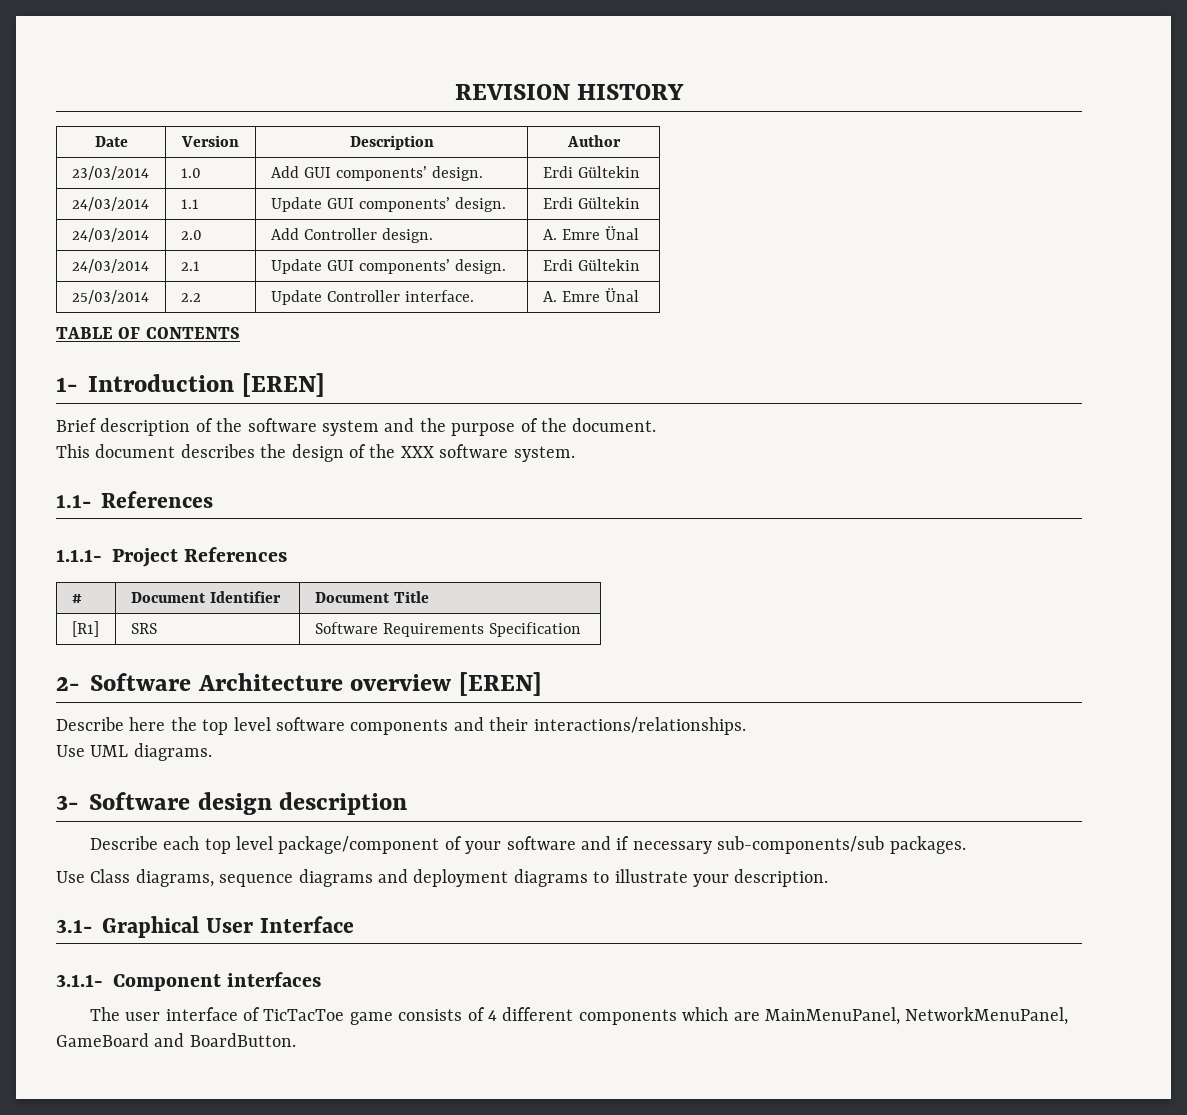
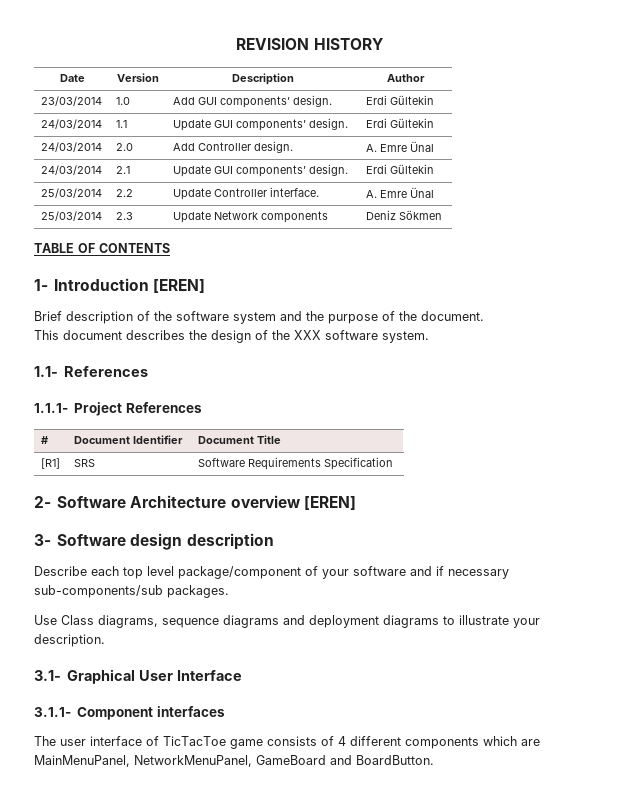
+ 25/03/2014 | 2.3 | Update Network components | Deniz Sökmen
- Describe here the top level software components and their interactions/relationships.
- Use UML diagrams.

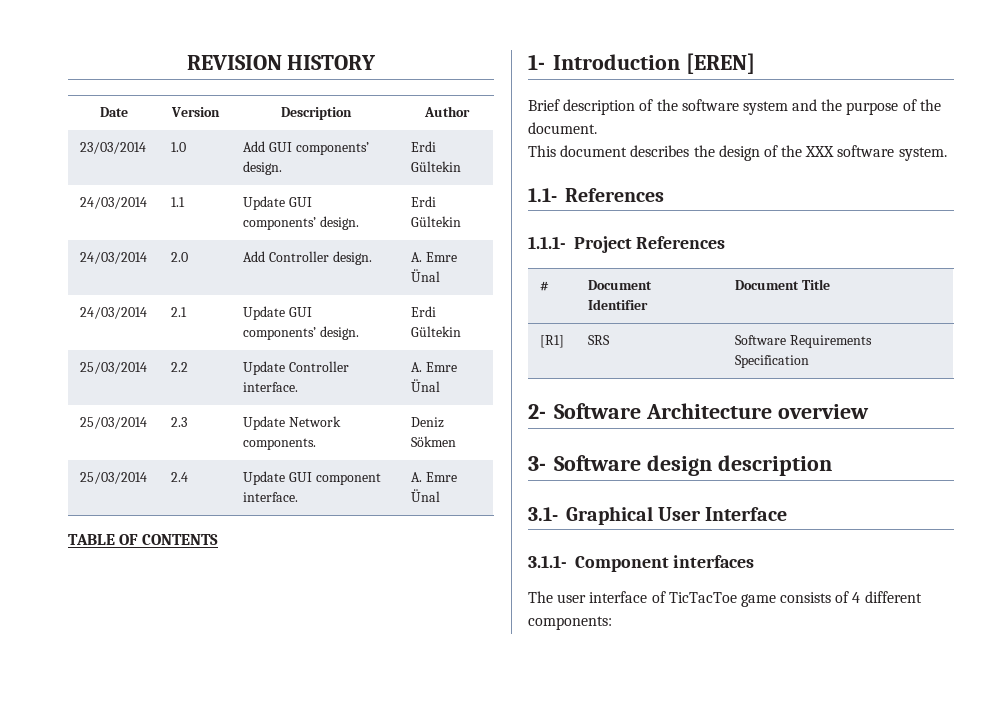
- 25/03/2014 | 2.3 | Update Network components | Deniz Sökmen
+ 25/03/2014 | 2.3 | Update Network components. | Deniz Sökmen
+ 25/03/2014 | 2.4 | Update GUI component interface. | A. Emre Ünal
- 2- Software Architecture overview [EREN]
+ 2- Software Architecture overview
- Describe each top level package/component of your software and if necessary sub-components/sub packages.
- Use Class diagrams, sequence diagrams and deployment diagrams to illustrate your description.
- The user interface of TicTacToe game consists of 4 different components which are MainMenuPanel, NetworkMenuPanel, GameBoard and BoardButton.
+ The user interface of TicTacToe game consists of 4 different components:

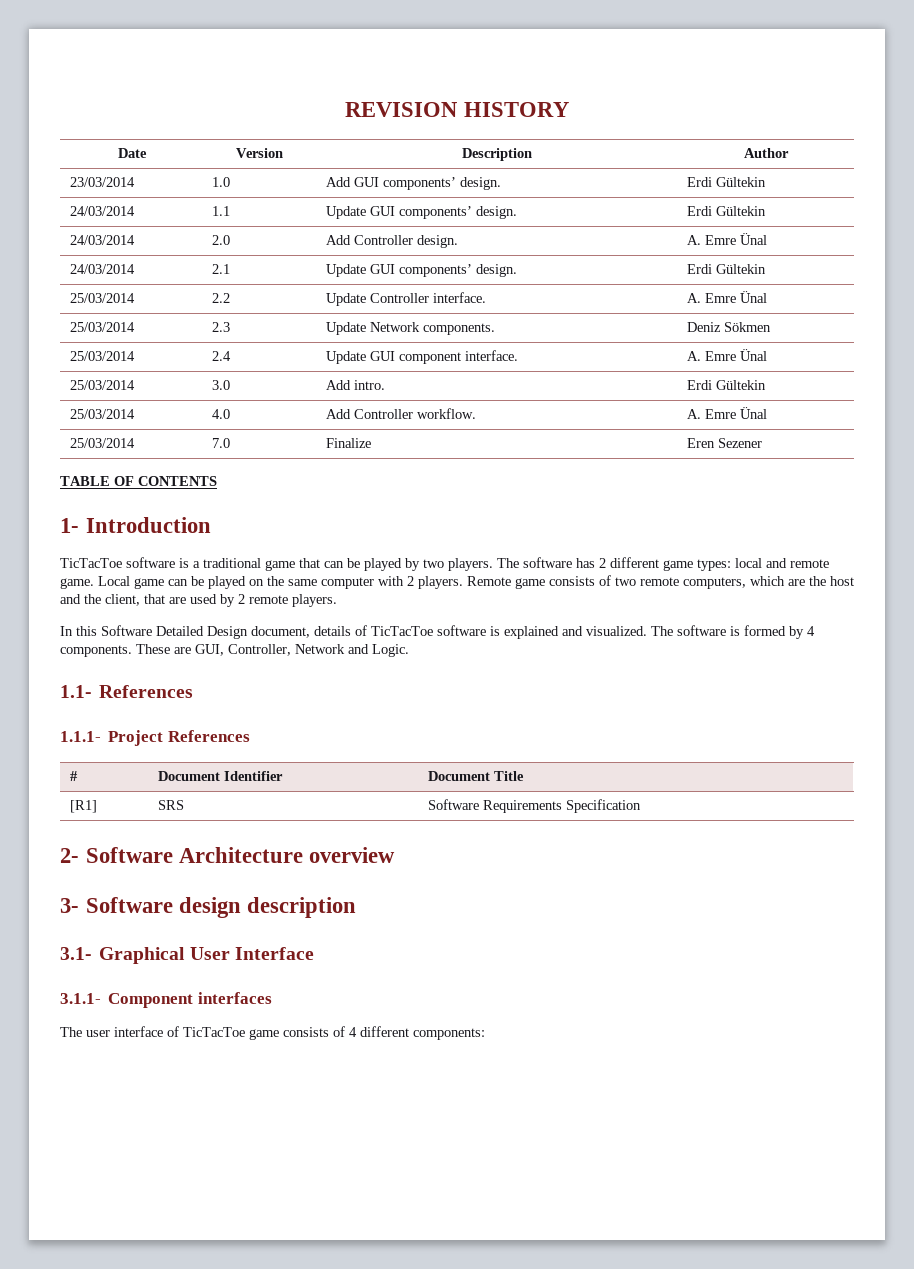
+ 25/03/2014 | 3.0 | Add intro. | Erdi Gültekin
+ 25/03/2014 | 4.0 | Add Controller workflow. | A. Emre Ünal
+ 25/03/2014 | 7.0 | Finalize | Eren Sezener
- 1- Introduction [EREN]
- Brief description of the software system and the purpose of the document.
- This document describes the design of the XXX software system.
+ 1- Introduction
+ TicTacToe software is a traditional game that can be played by two players. The software has 2 different game types: local and remote game. Local game can be played on the same computer with 2 players. Remote game consists of two remote computers, which are the host and the client, that are used by 2 remote players.
+ In this Software Detailed Design document, details of TicTacToe software is explained and visualized. The software is formed by 4 components. These are GUI, Controller, Network and Logic.

